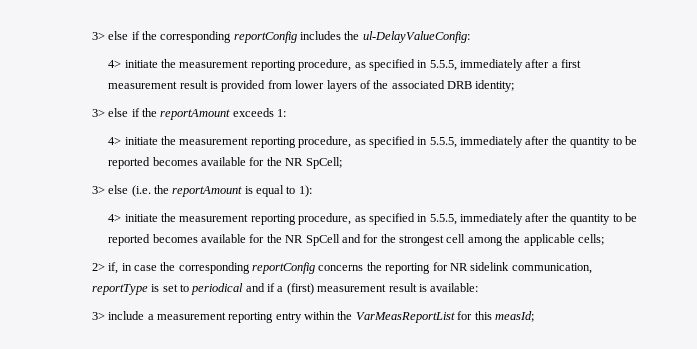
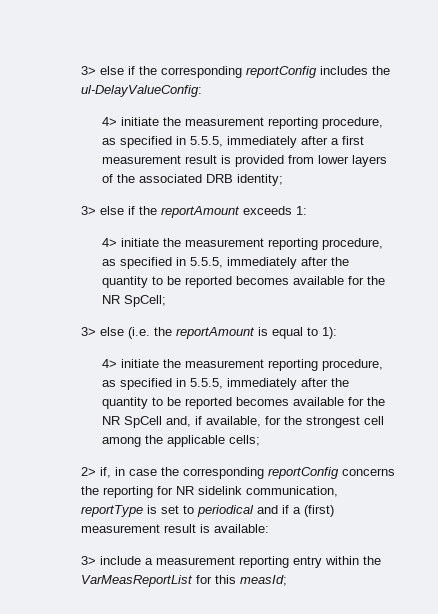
- 4> initiate the measurement reporting procedure, as specified in 5.5.5, immediately after the quantity to be reported becomes available for the NR SpCell and for the strongest cell among the applicable cells;
+ 4> initiate the measurement reporting procedure, as specified in 5.5.5, immediately after the quantity to be reported becomes available for the NR SpCell and, if available, for the strongest cell among the applicable cells;

